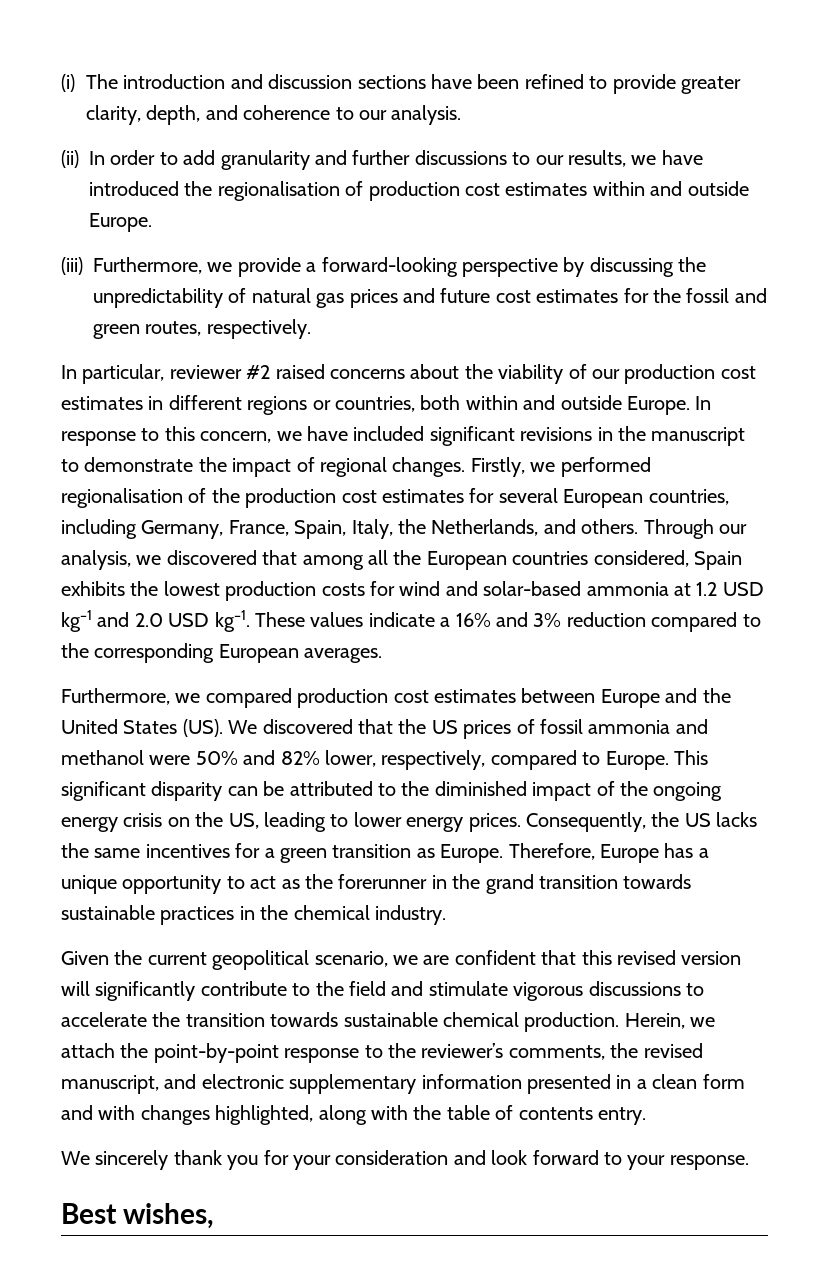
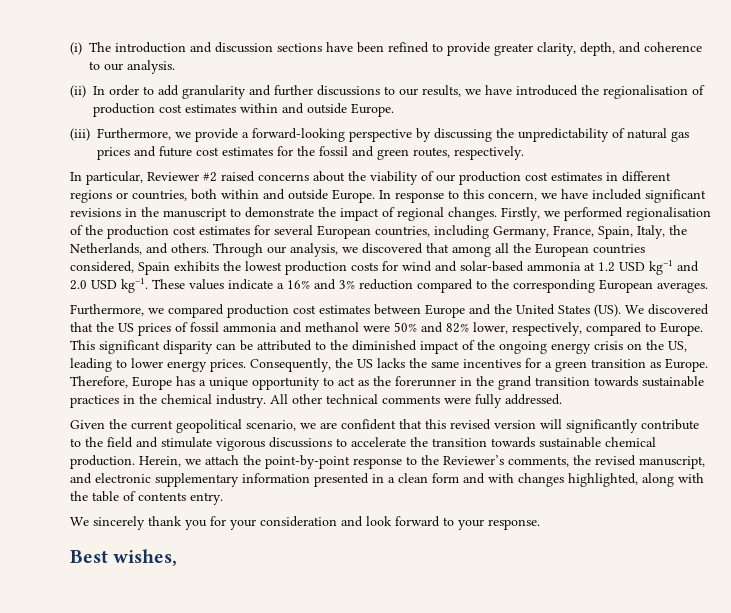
- In particular, reviewer #2 raised concerns about the viability of our production cost estimates in different regions or countries, both within and outside Europe.
+ In particular, Reviewer #2 raised concerns about the viability of our production cost estimates in different regions or countries, both within and outside Europe.
+ All other technical comments were fully addressed.
- Herein, we attach the point-by-point response to the reviewer’s comments, the revised manuscript, and electronic supplementary information presented in a clean form and with changes highlighted, along with the table of contents entry.
+ Herein, we attach the point-by-point response to the Reviewer’s comments, the revised manuscript, and electronic supplementary information presented in a clean form and with changes highlighted, along with the table of contents entry.

